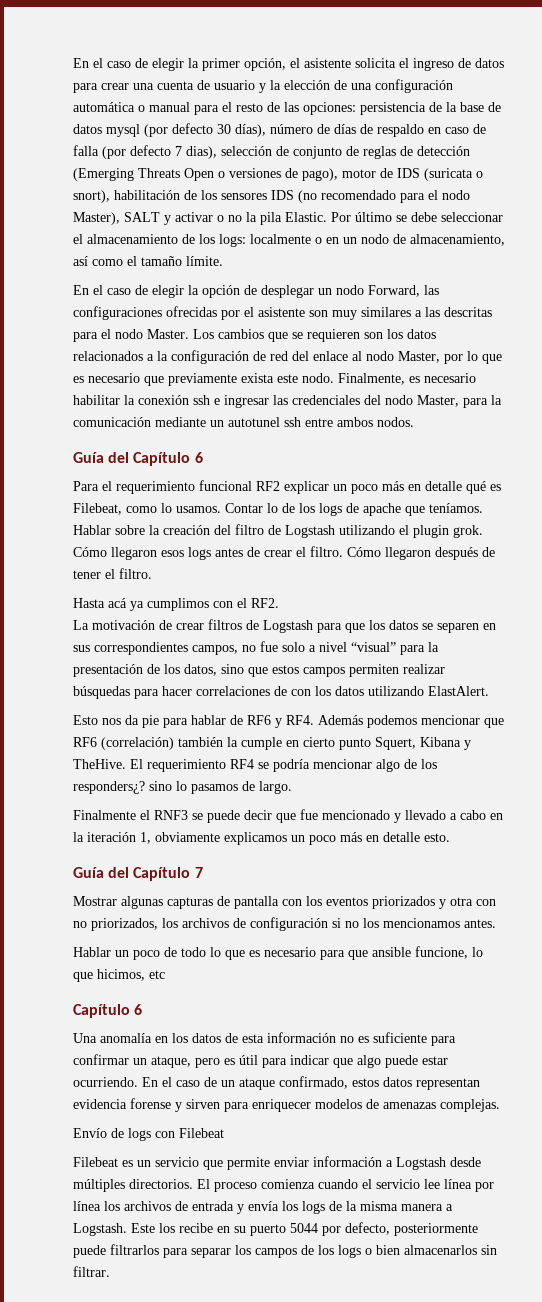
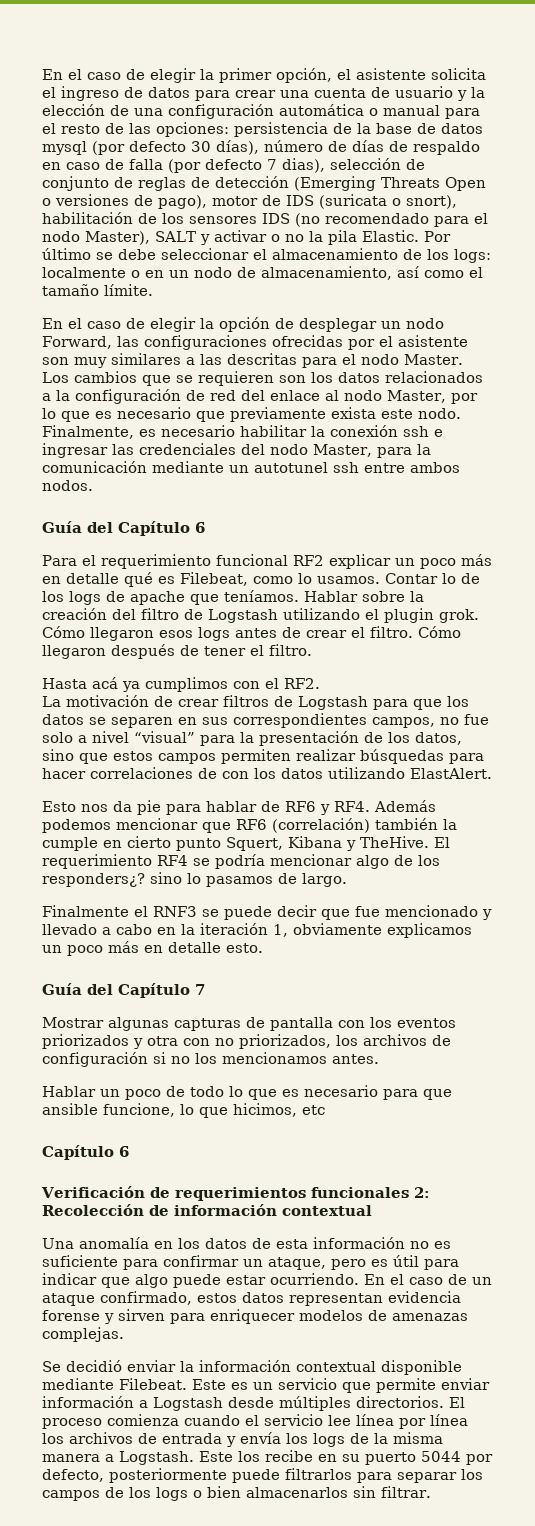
+ Verificación de requerimientos funcionales 2: Recolección de información contextual
- Envío de logs con Filebeat
- Filebeat es un servicio que permite enviar información a Logstash desde múltiples directorios.
+ Se decidió enviar la información contextual disponible mediante Filebeat. Este es un servicio que permite enviar información a Logstash desde múltiples directorios.

